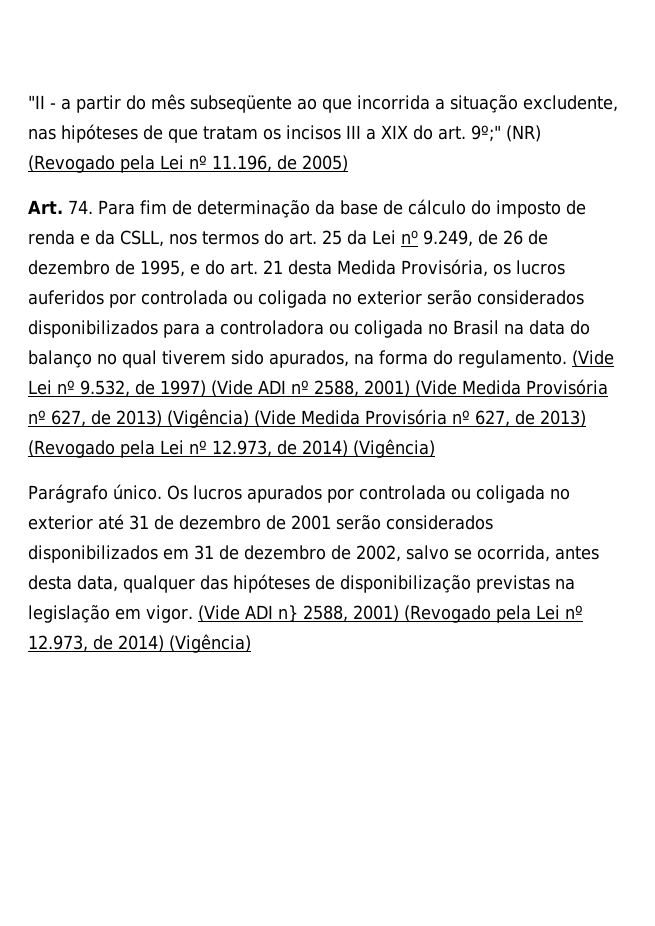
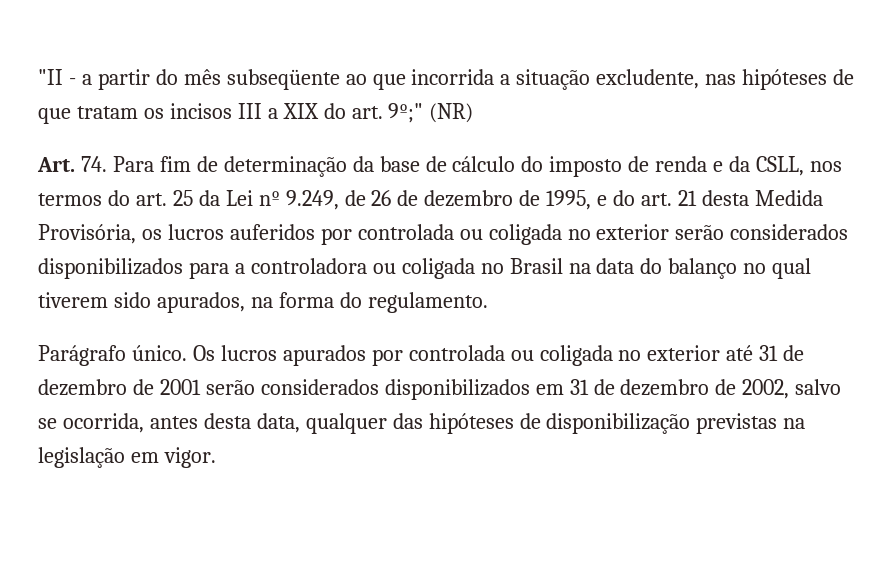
- "II - a partir do mês subseqüente ao que incorrida a situação excludente, nas hipóteses de que tratam os incisos III a XIX do art. 9º;" (NR) (Revogado pela Lei nº 11.196, de 2005)
+ "II - a partir do mês subseqüente ao que incorrida a situação excludente, nas hipóteses de que tratam os incisos III a XIX do art. 9º;" (NR)
- Art. 74. Para fim de determinação da base de cálculo do imposto de renda e da CSLL, nos termos do art. 25 da Lei no 9.249, de 26 de dezembro de 1995, e do art. 21 desta Medida Provisória, os lucros auferidos por controlada ou coligada no exterior serão considerados disponibilizados para a controladora ou coligada no Brasil na data do balanço no qual tiverem sido apurados, na forma do regulamento. (Vide Lei nº 9.532, de 1997) (Vide ADI nº 2588, 2001) (Vide Medida Provisória nº 627, de 2013) (Vigência) (Vide Medida Provisória nº 627, de 2013) (Revogado pela Lei nº 12.973, de 2014) (Vigência)
+ Art. 74. Para fim de determinação da base de cálculo do imposto de renda e da CSLL, nos termos do art. 25 da Lei nº 9.249, de 26 de dezembro de 1995, e do art. 21 desta Medida Provisória, os lucros auferidos por controlada ou coligada no exterior serão considerados disponibilizados para a controladora ou coligada no Brasil na data do balanço no qual tiverem sido apurados, na forma do regulamento.
- (Vide ADI n} 2588, 2001) (Revogado pela Lei nº 12.973, de 2014) (Vigência)

